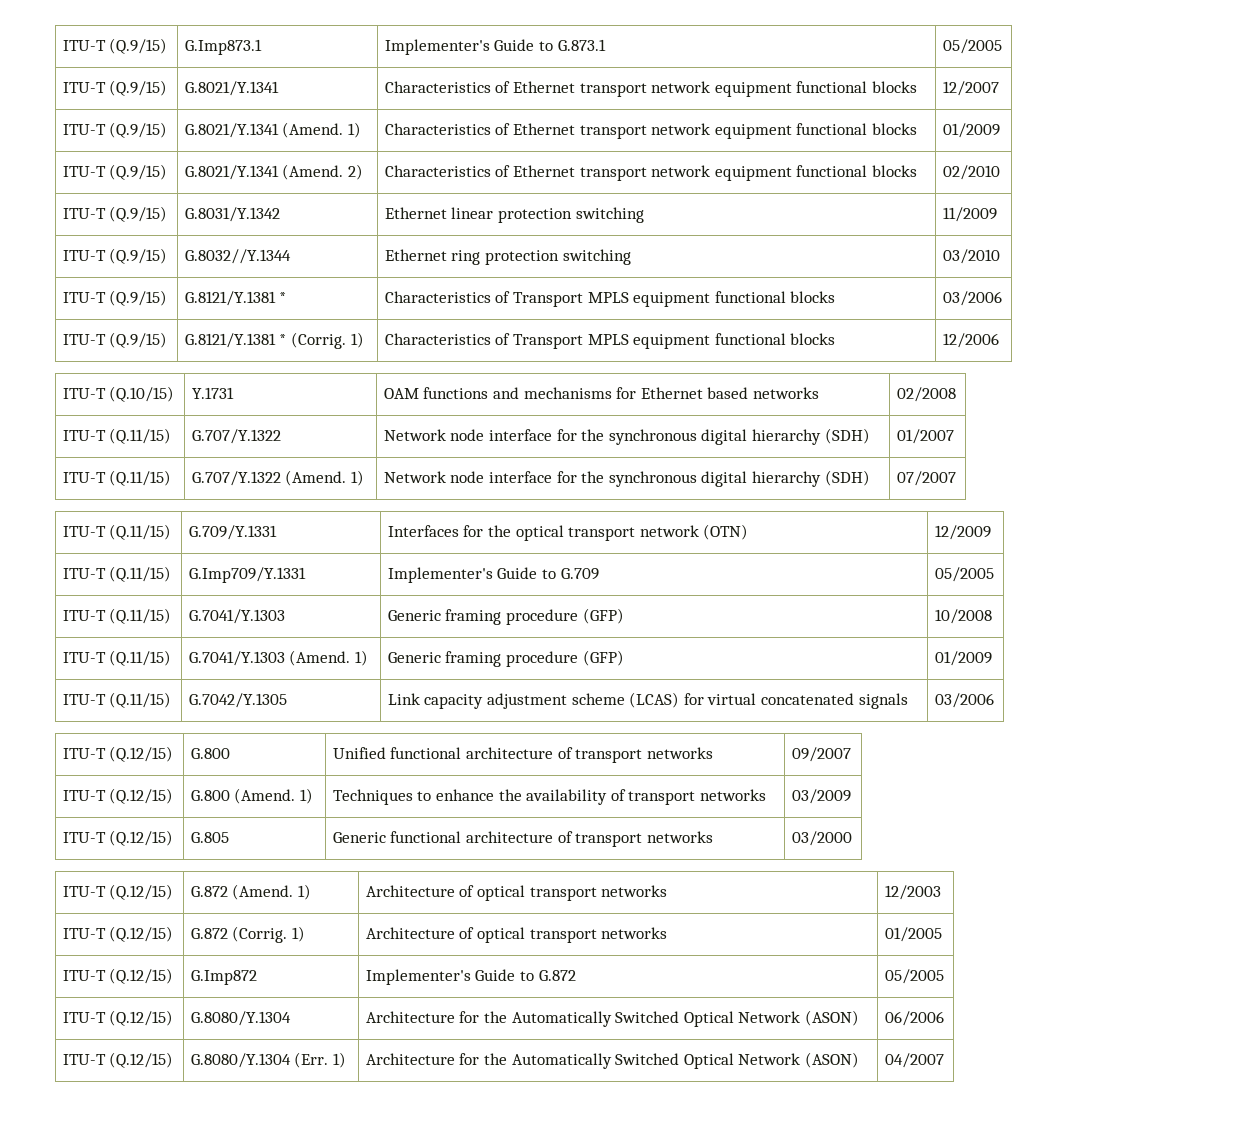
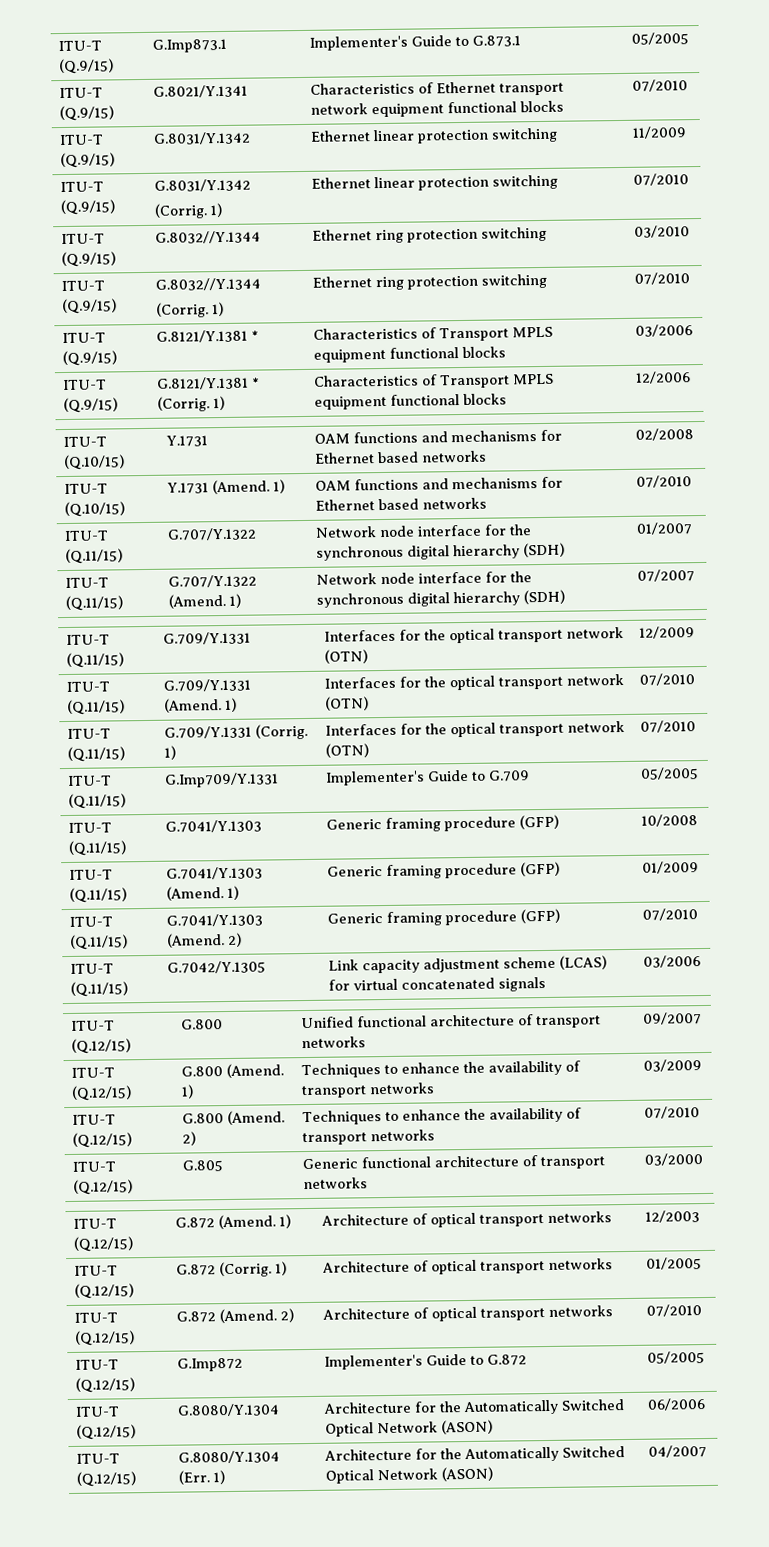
- ITU-T (Q.9/15) | G.8021/Y.1341 | Characteristics of Ethernet transport network equipment functional blocks | 12/2007
- ITU-T (Q.9/15) | G.8021/Y.1341 (Amend. 1) | Characteristics of Ethernet transport network equipment functional blocks | 01/2009
- ITU-T (Q.9/15) | G.8021/Y.1341 (Amend. 2) | Characteristics of Ethernet transport network equipment functional blocks | 02/2010
+ ITU-T (Q.9/15) | G.8021/Y.1341 | Characteristics of Ethernet transport network equipment functional blocks | 07/2010
  ITU-T (Q.9/15) | G.8031/Y.1342 | Ethernet linear protection switching | 11/2009
+ ITU-T (Q.9/15) | G.8031/Y.1342
+ (Corrig. 1) | Ethernet linear protection switching | 07/2010
  ITU-T (Q.9/15) | G.8032//Y.1344 | Ethernet ring protection switching | 03/2010
+ ITU-T (Q.9/15) | G.8032//Y.1344
+ (Corrig. 1) | Ethernet ring protection switching | 07/2010
+ ITU-T (Q.10/15) | Y.1731 (Amend. 1) | OAM functions and mechanisms for Ethernet based networks | 07/2010
+ ITU-T (Q.11/15) | G.709/Y.1331 (Amend. 1) | Interfaces for the optical transport network (OTN) | 07/2010
+ ITU-T (Q.11/15) | G.709/Y.1331 (Corrig. 1) | Interfaces for the optical transport network (OTN) | 07/2010
+ ITU-T (Q.11/15) | G.7041/Y.1303 (Amend. 2) | Generic framing procedure (GFP) | 07/2010
+ ITU-T (Q.12/15) | G.800 (Amend. 2) | Techniques to enhance the availability of transport networks | 07/2010
+ ITU-T (Q.12/15) | G.872 (Amend. 2) | Architecture of optical transport networks | 07/2010

